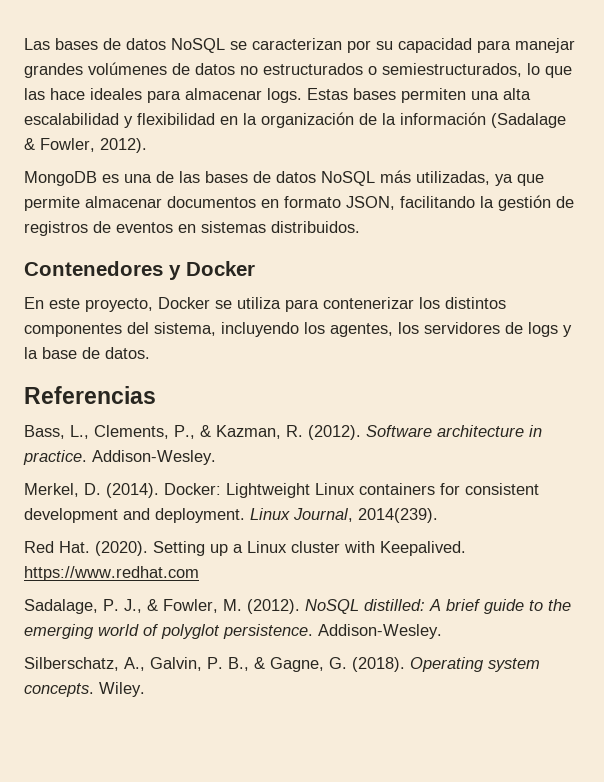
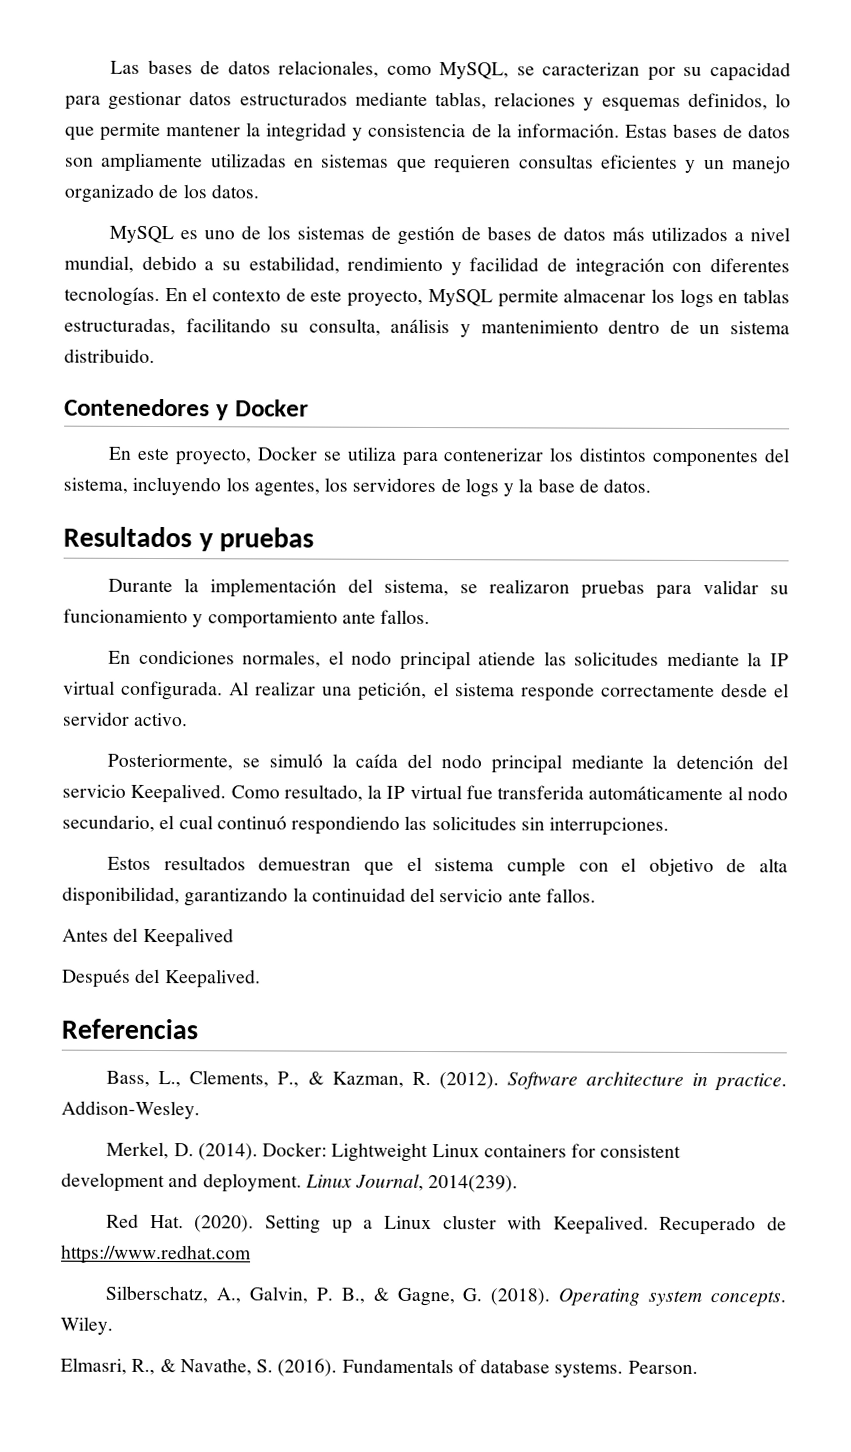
- Las bases de datos NoSQL se caracterizan por su capacidad para manejar grandes volúmenes de datos no estructurados o semiestructurados, lo que las hace ideales para almacenar logs. Estas bases permiten una alta escalabilidad y flexibilidad en la organización de la información (Sadalage & Fowler, 2012).
- MongoDB es una de las bases de datos NoSQL más utilizadas, ya que permite almacenar documentos en formato JSON, facilitando la gestión de registros de eventos en sistemas distribuidos.
+ Las bases de datos relacionales, como MySQL, se caracterizan por su capacidad para gestionar datos estructurados mediante tablas, relaciones y esquemas definidos, lo que permite mantener la integridad y consistencia de la información. Estas bases de datos son ampliamente utilizadas en sistemas que requieren consultas eficientes y un manejo organizado de los datos.
+ MySQL es uno de los sistemas de gestión de bases de datos más utilizados a nivel mundial, debido a su estabilidad, rendimiento y facilidad de integración con diferentes tecnologías. En el contexto de este proyecto, MySQL permite almacenar los logs en tablas estructuradas, facilitando su consulta, análisis y mantenimiento dentro de un sistema distribuido.
+ Resultados y pruebas
+ Durante la implementación del sistema, se realizaron pruebas para validar su funcionamiento y comportamiento ante fallos.
+ En condiciones normales, el nodo principal atiende las solicitudes mediante la IP virtual configurada. Al realizar una petición, el sistema responde correctamente desde el servidor activo.
+ Posteriormente, se simuló la caída del nodo principal mediante la detención del servicio Keepalived. Como resultado, la IP virtual fue transferida automáticamente al nodo secundario, el cual continuó respondiendo las solicitudes sin interrupciones.
+ Estos resultados demuestran que el sistema cumple con el objetivo de alta disponibilidad, garantizando la continuidad del servicio ante fallos.
+ Antes del Keepalived
+ Después del Keepalived.
- Setting up a Linux cluster with Keepalived. https://www.redhat.com
+ Setting up a Linux cluster with Keepalived. Recuperado de https://www.redhat.com
- Sadalage, P. J., & Fowler, M. (2012). NoSQL distilled: A brief guide to the emerging world of polyglot persistence. Addison-Wesley.
+ Elmasri, R., & Navathe, S. (2016). Fundamentals of database systems. Pearson.

